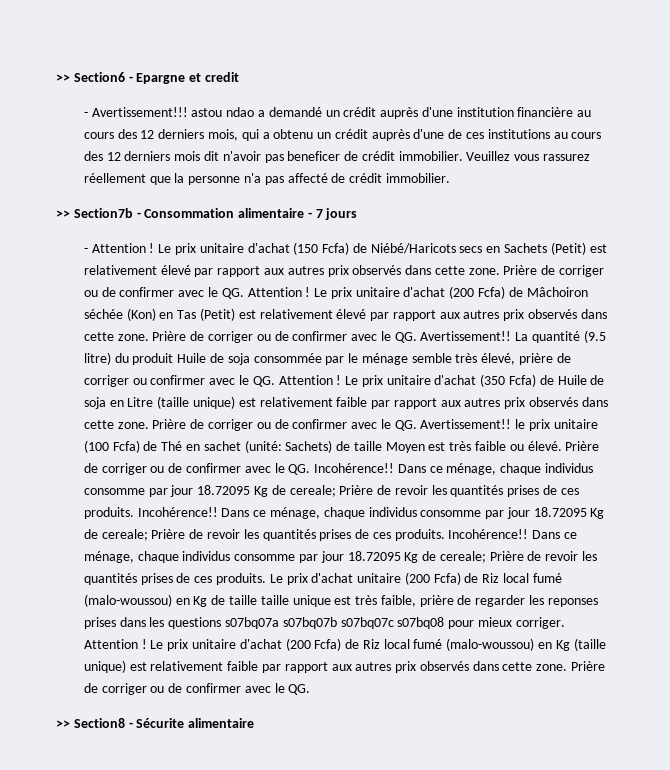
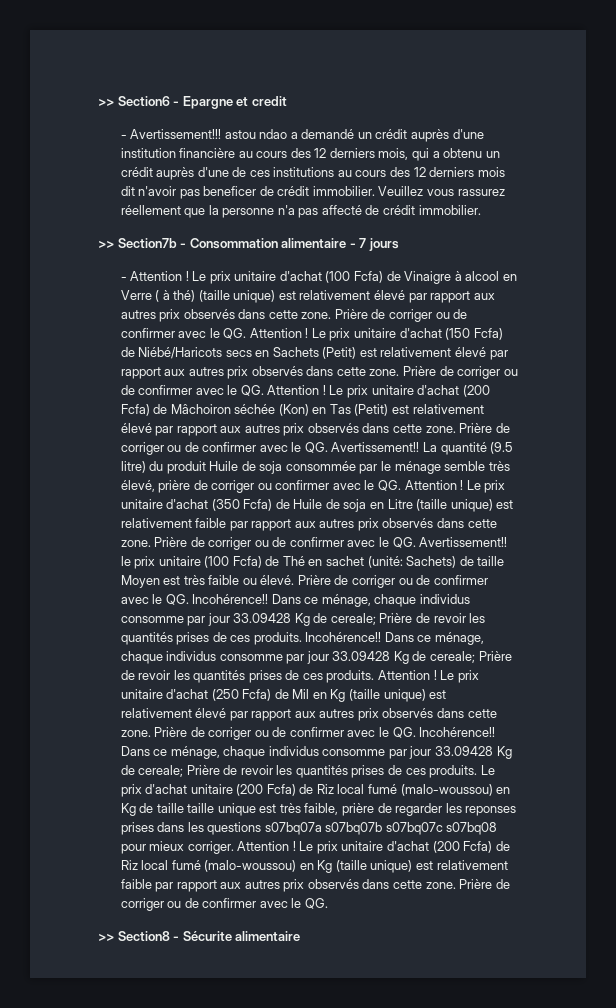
- Le prix unitaire d'achat (150 Fcfa) de Niébé/Haricots secs en Sachets (Petit) est relativement élevé par rapport aux autres prix observés dans cette zone.
+ Le prix unitaire d'achat (100 Fcfa) de Vinaigre à alcool en Verre ( à thé) (taille unique) est relativement élevé par rapport aux autres prix observés dans cette zone. Prière de corriger ou de confirmer avec le QG. Attention ! Le prix unitaire d'achat (150 Fcfa) de Niébé/Haricots secs en Sachets (Petit) est relativement élevé par rapport aux autres prix observés dans cette zone.
- Prière de corriger ou de confirmer avec le QG. Avertissement!! le prix unitaire (100 Fcfa) de Thé en sachet (unité: Sachets) de taille Moyen est très faible ou élevé. Prière de corriger ou de confirmer avec le QG. Incohérence!! Dans ce ménage, chaque individus consomme par jour 18.72095 Kg de cereale; Prière de revoir les quantités prises de ces produits. Incohérence!! Dans ce ménage, chaque individus consomme par jour 18.72095 Kg de cereale; Prière de revoir les quantités prises de ces produits. Incohérence!! Dans ce ménage, chaque individus consomme par jour 18.72095 Kg de cereale; Prière de revoir les quantités prises de ces produits.
+ Prière de corriger ou de confirmer avec le QG. Avertissement!! le prix unitaire (100 Fcfa) de Thé en sachet (unité: Sachets) de taille Moyen est très faible ou élevé. Prière de corriger ou de confirmer avec le QG. Incohérence!! Dans ce ménage, chaque individus consomme par jour 33.09428 Kg de cereale; Prière de revoir les quantités prises de ces produits. Incohérence!! Dans ce ménage, chaque individus consomme par jour 33.09428 Kg de cereale; Prière de revoir les quantités prises de ces produits. Attention ! Le prix unitaire d'achat (250 Fcfa) de Mil en Kg (taille unique) est relativement élevé par rapport aux autres prix observés dans cette zone. Prière de corriger ou de confirmer avec le QG. Incohérence!! Dans ce ménage, chaque individus consomme par jour 33.09428 Kg de cereale; Prière de revoir les quantités prises de ces produits.

